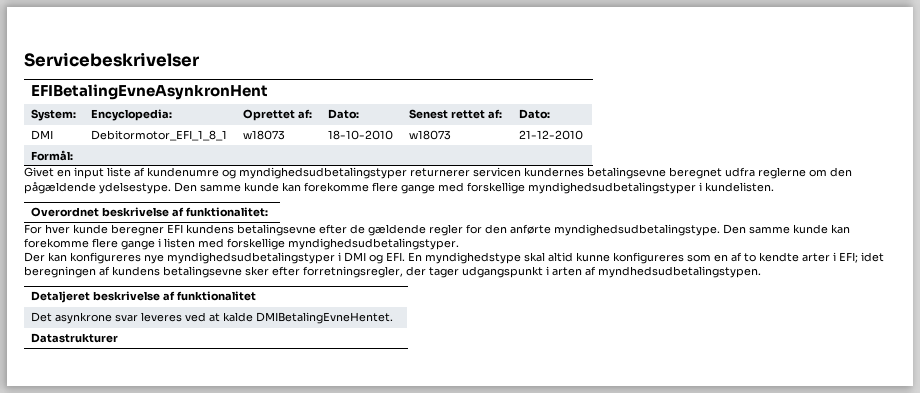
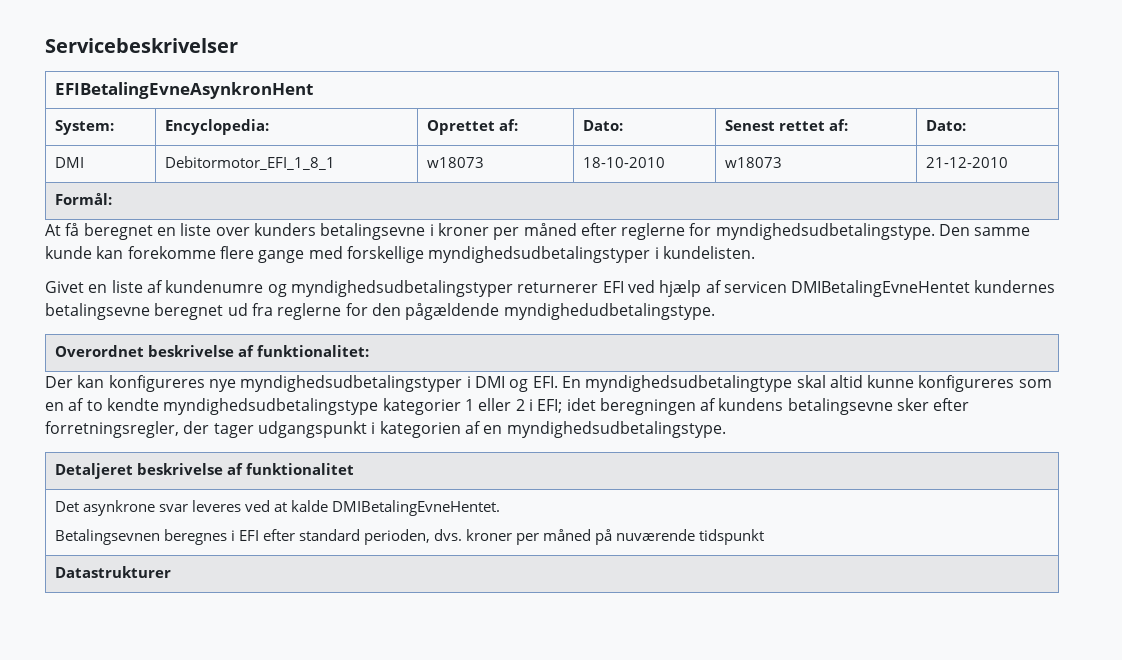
- Givet en input liste af kundenumre og myndighedsudbetalingstyper returnerer servicen kundernes betalingsevne beregnet udfra reglerne om den pågældende ydelsestype.
+ At få beregnet en liste over kunders betalingsevne i kroner per måned efter reglerne for myndighedsudbetalingstype.
+ Givet en liste af kundenumre og myndighedsudbetalingstyper returnerer EFI ved hjælp af servicen DMIBetalingEvneHentet kundernes betalingsevne beregnet ud fra reglerne for den pågældende myndighedudbetalingstype.
  Overordnet beskrivelse af funktionalitet:
- For hver kunde beregner EFI kundens betalingsevne efter de gældende regler for den anførte myndighedsudbetalingstype. Den samme kunde kan forekomme flere gange i listen med forskellige myndighedsudbetalingstyper.
- Der kan konfigureres nye myndighedsudbetalingstyper i DMI og EFI. En myndighedstype skal altid kunne konfigureres som en af to kendte arter i EFI; idet beregningen af kundens betalingsevne sker efter forretningsregler, der tager udgangspunkt i arten af myndhedsudbetalingstypen.
+ Der kan konfigureres nye myndighedsudbetalingstyper i DMI og EFI. En myndighedsudbetalingtype skal altid kunne konfigureres som en af to kendte myndighedsudbetalingstype kategorier 1 eller 2 i EFI; idet beregningen af kundens betalingsevne sker efter forretningsregler, der tager udgangspunkt i kategorien af en myndighedsudbetalingstype.
  Det asynkrone svar leveres ved at kalde DMIBetalingEvneHentet.
+ Betalingsevnen beregnes i EFI efter standard perioden, dvs. kroner per måned på nuværende tidspunkt

